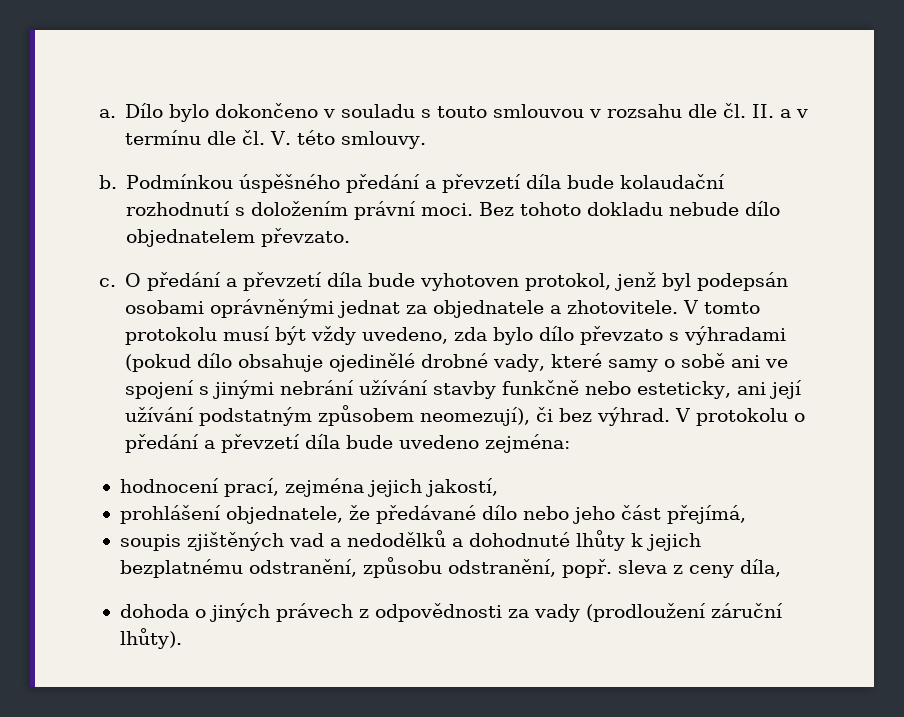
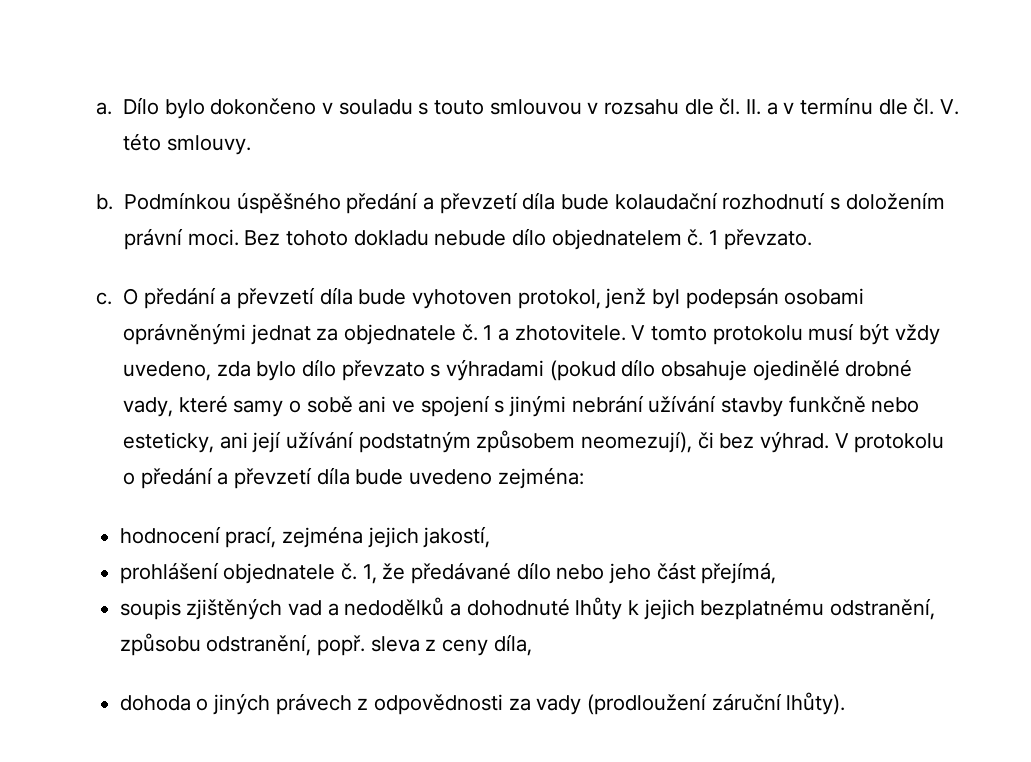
- Bez tohoto dokladu nebude dílo objednatelem převzato.
+ Bez tohoto dokladu nebude dílo objednatelem č. 1 převzato.
- O předání a převzetí díla bude vyhotoven protokol, jenž byl podepsán osobami oprávněnými jednat za objednatele a zhotovitele.
+ O předání a převzetí díla bude vyhotoven protokol, jenž byl podepsán osobami oprávněnými jednat za objednatele č. 1 a zhotovitele.
- prohlášení objednatele, že předávané dílo nebo jeho část přejímá,
+ prohlášení objednatele č. 1, že předávané dílo nebo jeho část přejímá,

